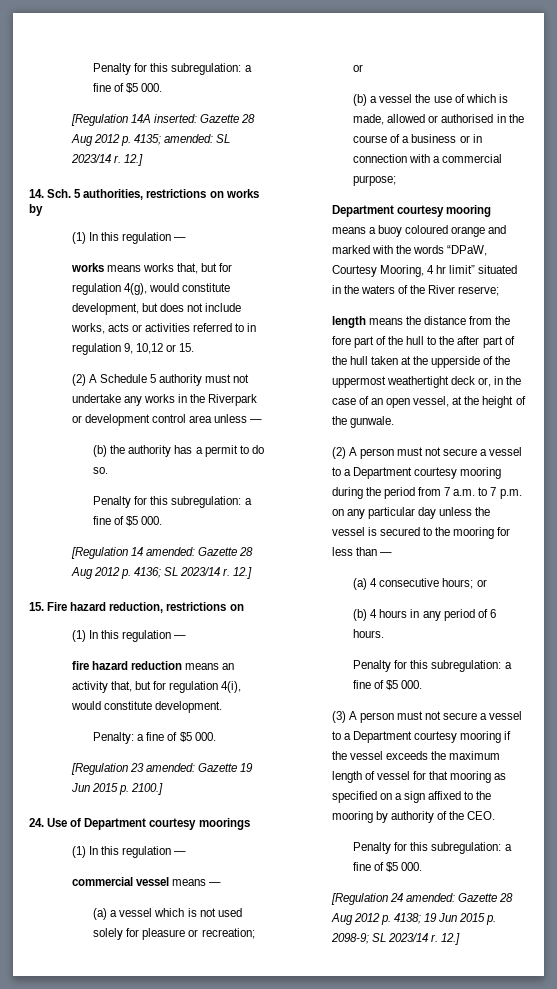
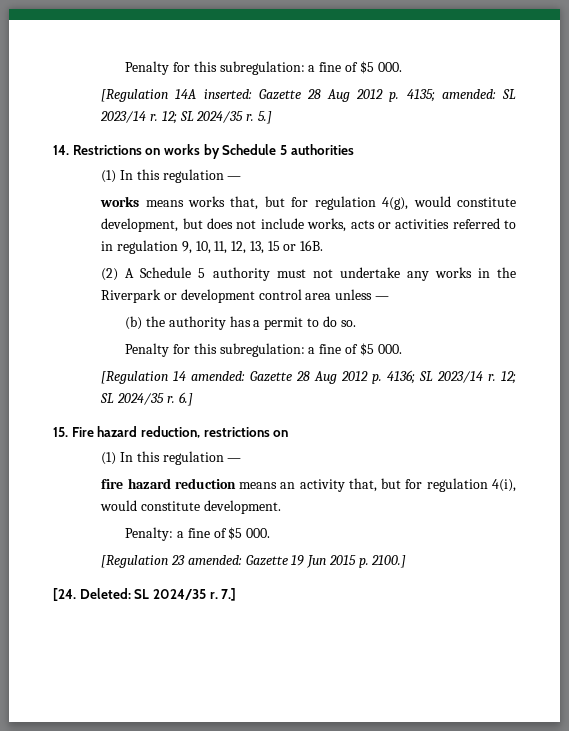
- [Regulation 14A inserted: Gazette 28 Aug 2012 p. 4135; amended: SL 2023/14 r. 12.]
- 14. Sch. 5 authorities, restrictions on works by
+ [Regulation 14A inserted: Gazette 28 Aug 2012 p. 4135; amended: SL 2023/14 r. 12; SL 2024/35 r. 5.]
+ 14. Restrictions on works by Schedule 5 authorities
- works means works that, but for regulation 4(g), would constitute development, but does not include works, acts or activities referred to in regulation 9, 10,12 or 15.
+ works means works that, but for regulation 4(g), would constitute development, but does not include works, acts or activities referred to in regulation 9, 10, 11, 12, 13, 15 or 16B.
- [Regulation 14 amended: Gazette 28 Aug 2012 p. 4136; SL 2023/14 r. 12.]
+ [Regulation 14 amended: Gazette 28 Aug 2012 p. 4136; SL 2023/14 r. 12; SL 2024/35 r. 6.]
- 24. Use of Department courtesy moorings
- (1) In this regulation —
- commercial vessel means —
- (a) a vessel which is not used solely for pleasure or recreation; or
- (b) a vessel the use of which is made, allowed or authorised in the course of a business or in connection with a commercial purpose;
- Department courtesy mooring means a buoy coloured orange and marked with the words “DPaW, Courtesy Mooring, 4 hr limit” situated in the waters of the River reserve;
- length means the distance from the fore part of the hull to the after part of the hull taken at the upperside of the uppermost weathertight deck or, in the case of an open vessel, at the height of the gunwale.
- (2) A person must not secure a vessel to a Department courtesy mooring during the period from 7 a.m. to 7 p.m. on any particular day unless the vessel is secured to the mooring for less than —
- (a) 4 consecutive hours; or
- (b) 4 hours in any period of 6 hours.
- Penalty for this subregulation: a fine of $5 000.
- (3) A person must not secure a vessel to a Department courtesy mooring if the vessel exceeds the maximum length of vessel for that mooring as specified on a sign affixed to the mooring by authority of the CEO.
- Penalty for this subregulation: a fine of $5 000.
- [Regulation 24 amended: Gazette 28 Aug 2012 p. 4138; 19 Jun 2015 p. 2098-9; SL 2023/14 r. 12.]
+ [24. Deleted: SL 2024/35 r. 7.]

